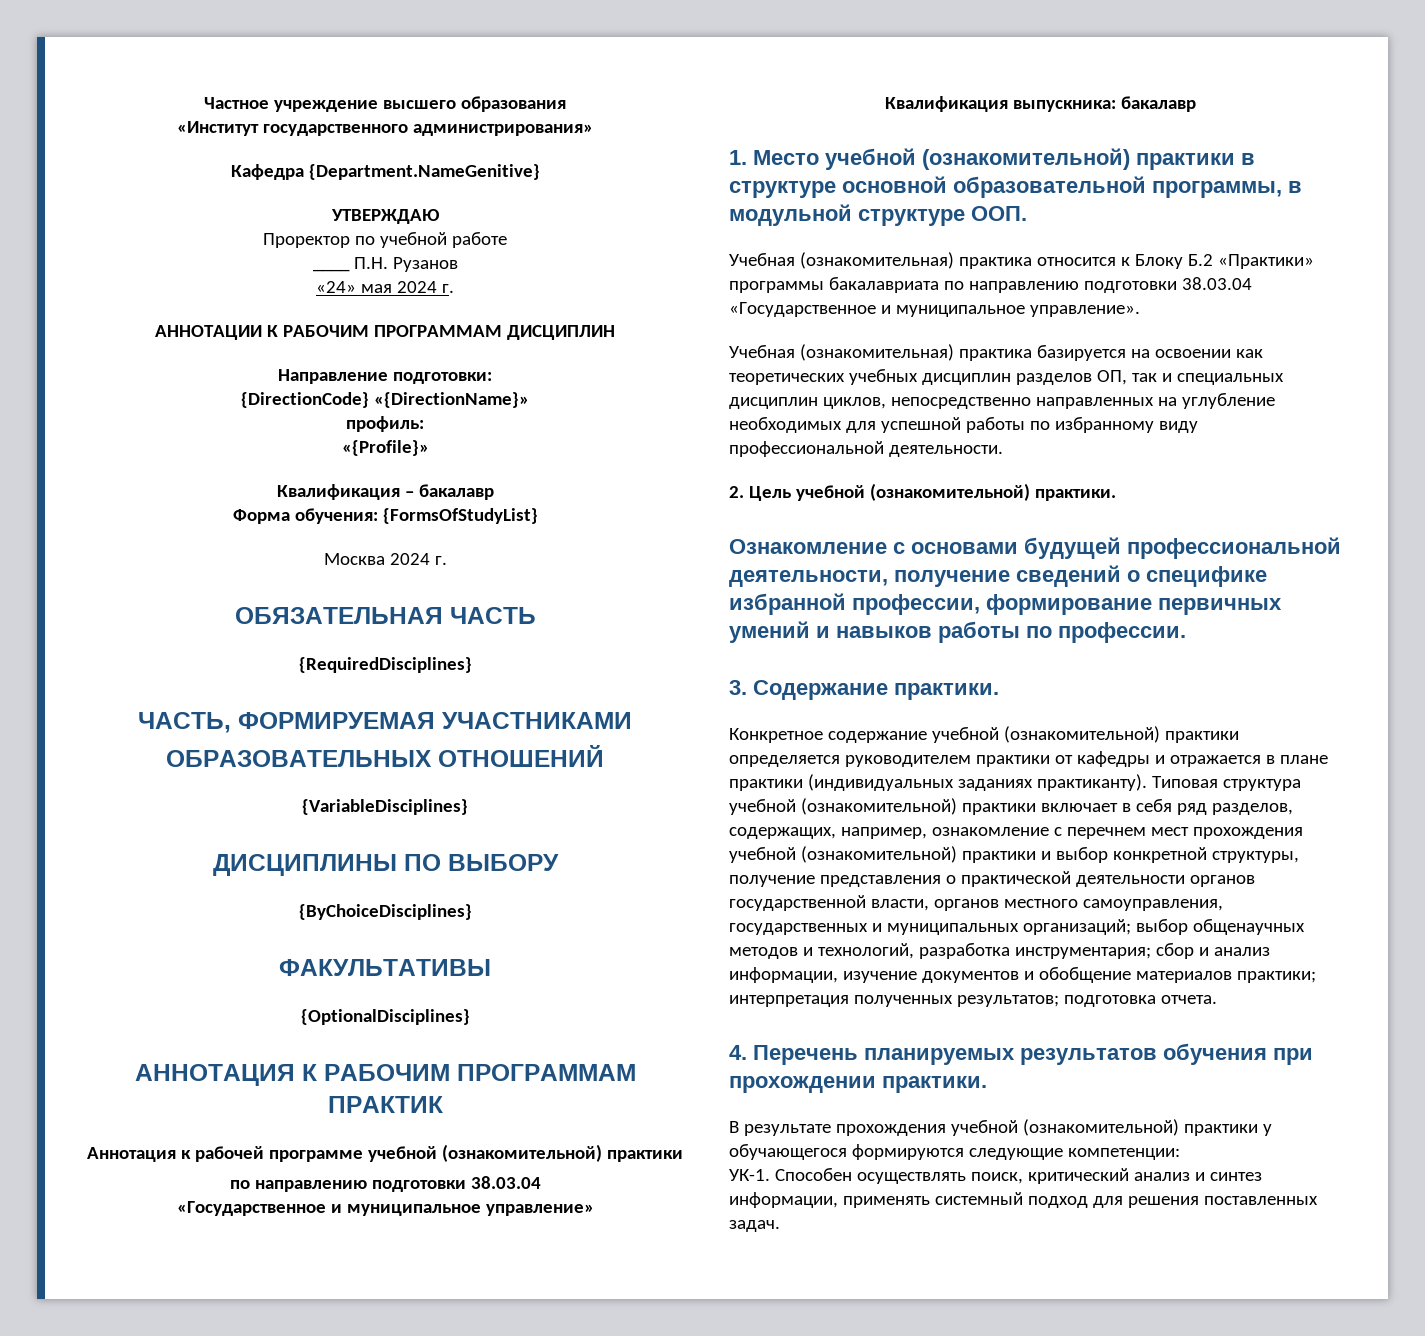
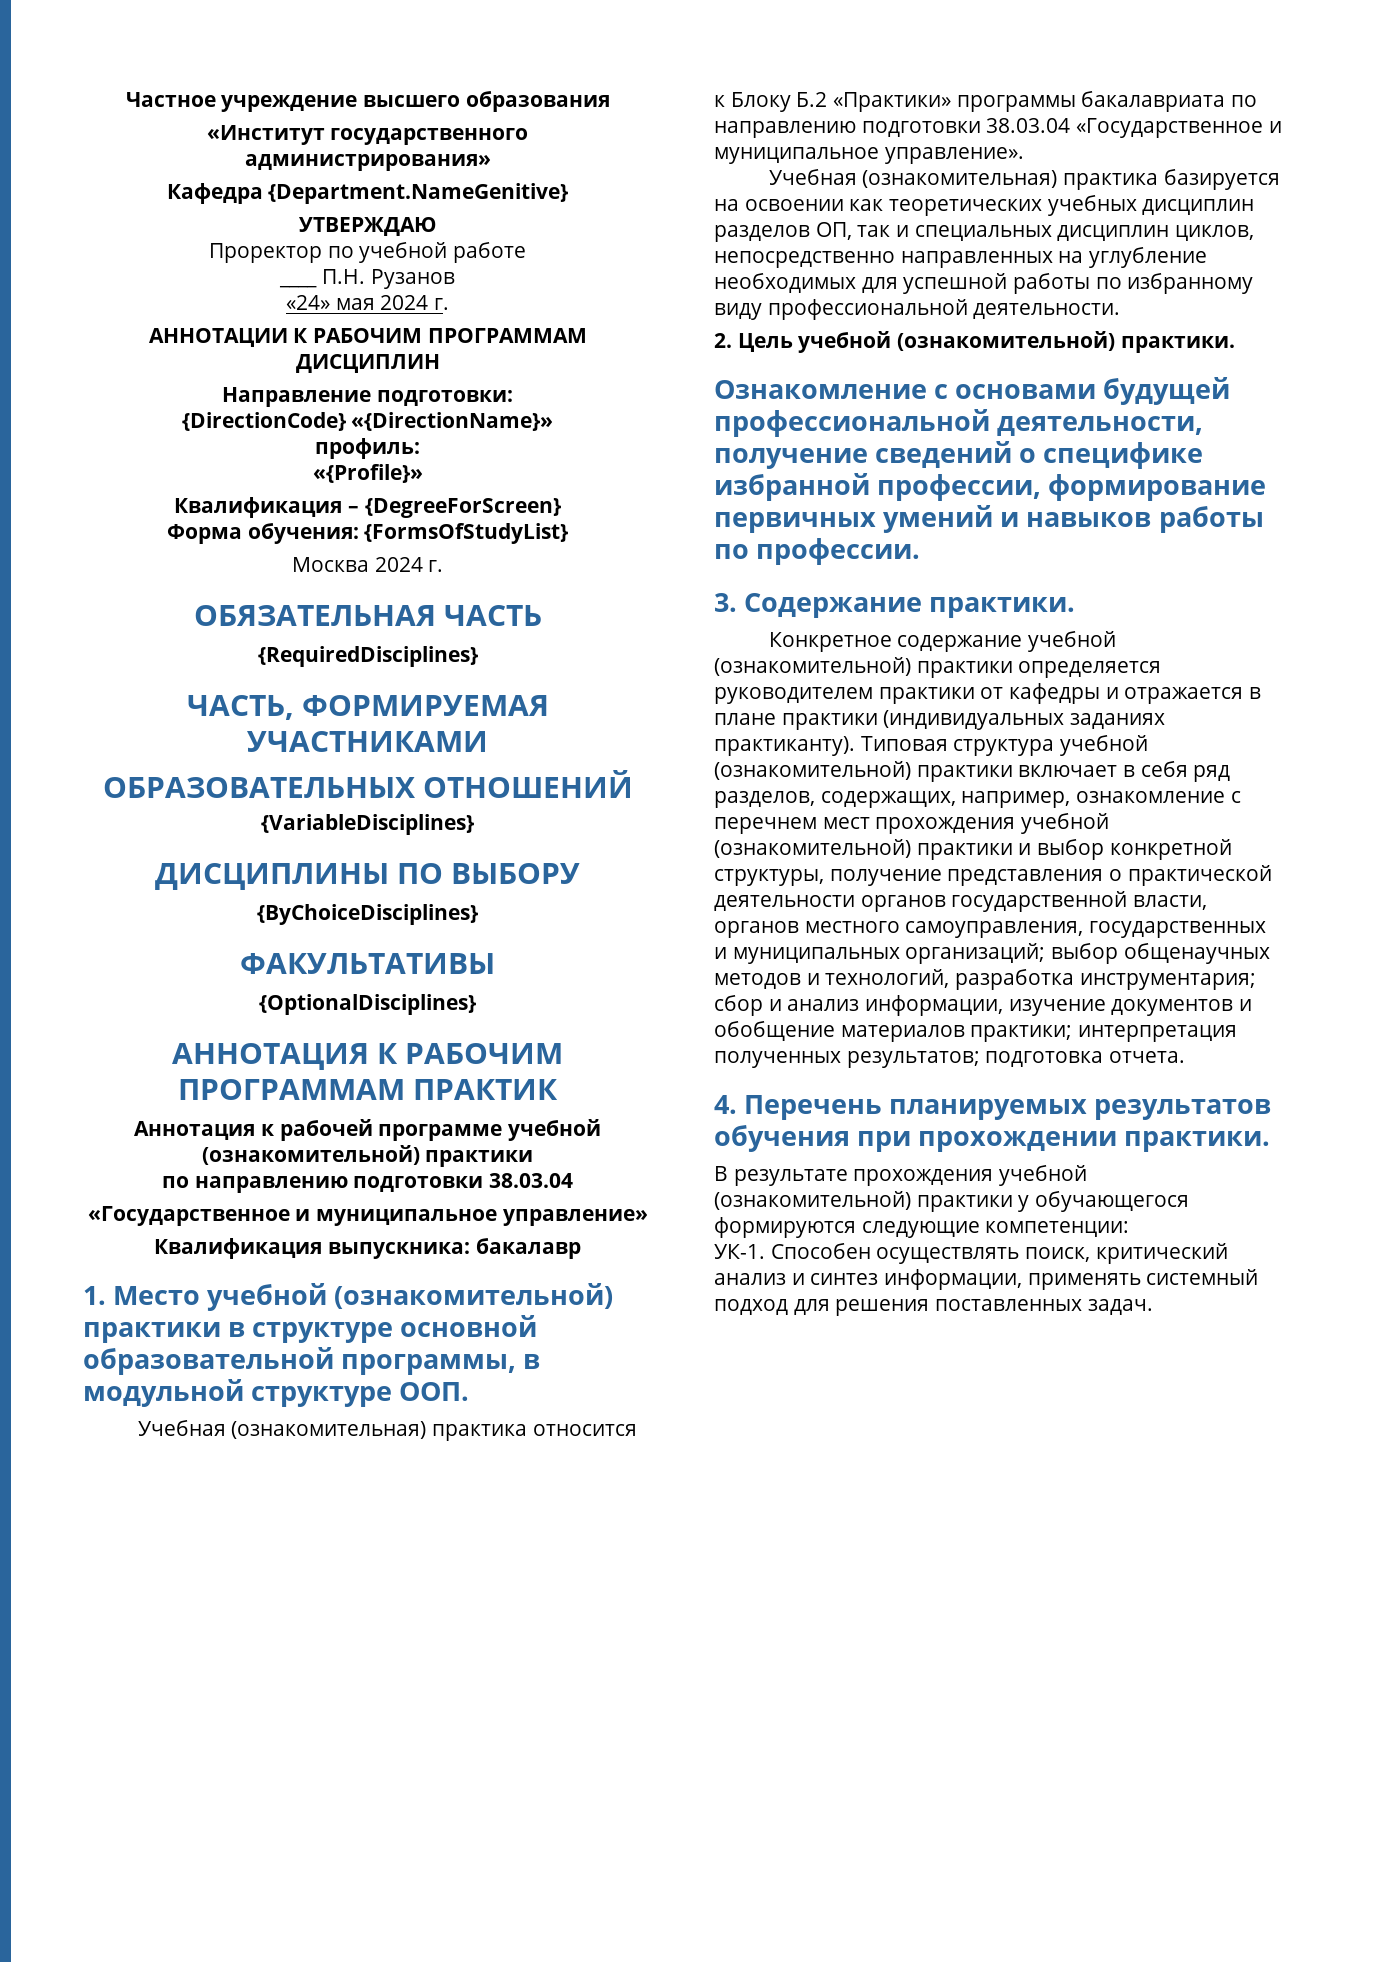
- Квалификация – бакалавр
+ Квалификация – {DegreeForScreen}

